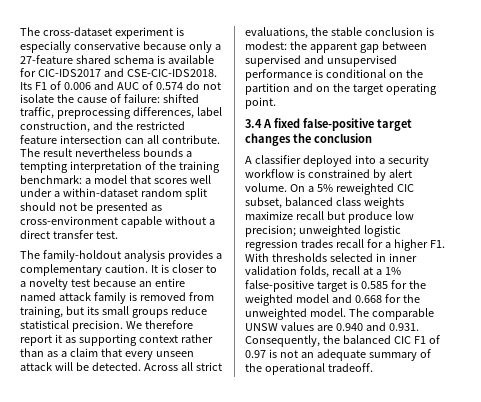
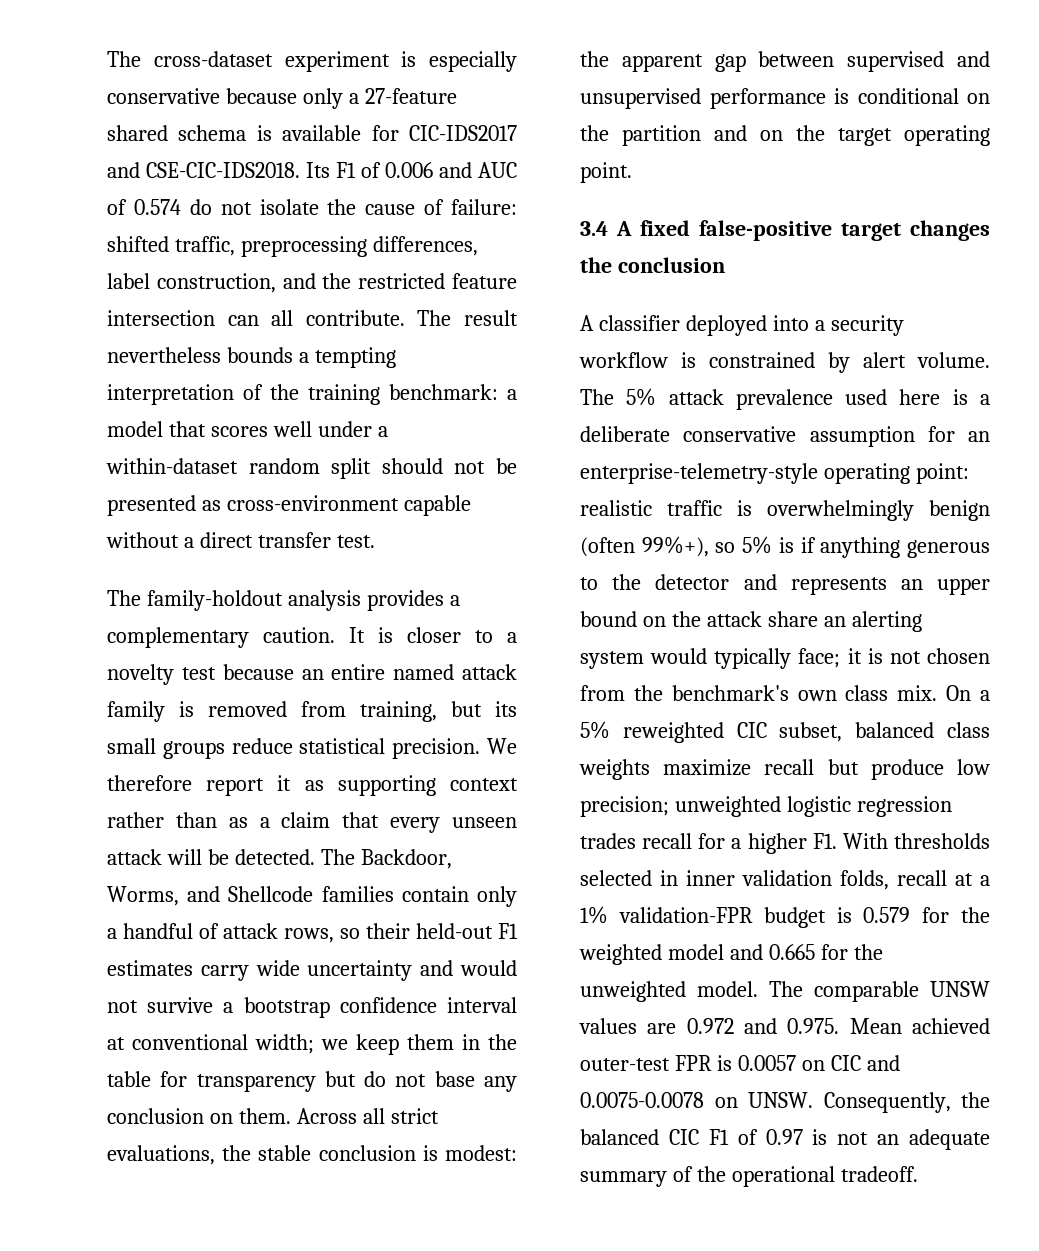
+ The Backdoor, Worms, and Shellcode families contain only a handful of attack rows, so their held-out F1 estimates carry wide uncertainty and would not survive a bootstrap confidence interval at conventional width; we keep them in the table for transparency but do not base any conclusion on them.
+ The 5% attack prevalence used here is a deliberate conservative assumption for an enterprise-telemetry-style operating point: realistic traffic is overwhelmingly benign (often 99%+), so 5% is if anything generous to the detector and represents an upper bound on the attack share an alerting system would typically face; it is not chosen from the benchmark's own class mix.
- On a 5% reweighted CIC subset, balanced class weights maximize recall but produce low precision; unweighted logistic regression trades recall for a higher F1. With thresholds selected in inner validation folds, recall at a 1% false-positive target is 0.585 for the weighted model and 0.668 for the unweighted model.
+ On a 5% reweighted CIC subset, balanced class weights maximize recall but produce low precision; unweighted logistic regression trades recall for a higher F1. With thresholds selected in inner validation folds, recall at a 1% validation-FPR budget is 0.579 for the weighted model and 0.665 for the unweighted model.
- The comparable UNSW values are 0.940 and 0.931. Consequently, the balanced CIC F1 of 0.97 is not an adequate summary of the operational tradeoff.
+ The comparable UNSW values are 0.972 and 0.975. Mean achieved outer-test FPR is 0.0057 on CIC and 0.0075-0.0078 on UNSW. Consequently, the balanced CIC F1 of 0.97 is not an adequate summary of the operational tradeoff.

